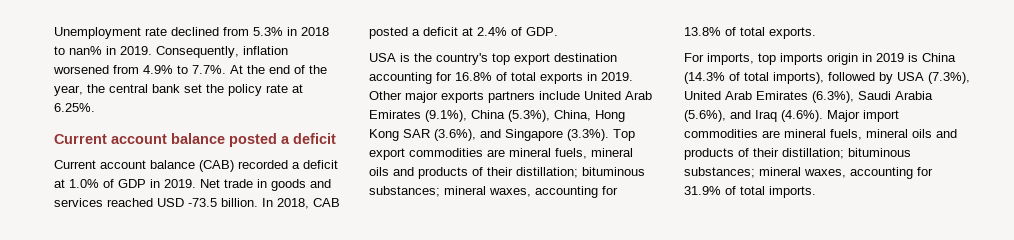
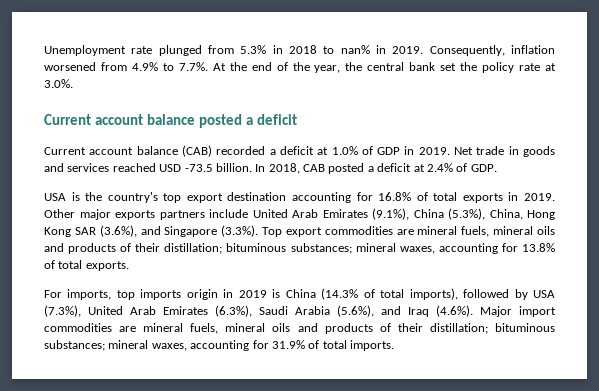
- Unemployment rate declined from 5.3% in 2018 to nan% in 2019.
+ Unemployment rate plunged from 5.3% in 2018 to nan% in 2019.
- Consequently, inflation worsened from 4.9% to 7.7%. At the end of the year, the central bank set the policy rate at 6.25%.
+ Consequently, inflation worsened from 4.9% to 7.7%. At the end of the year, the central bank set the policy rate at 3.0%.

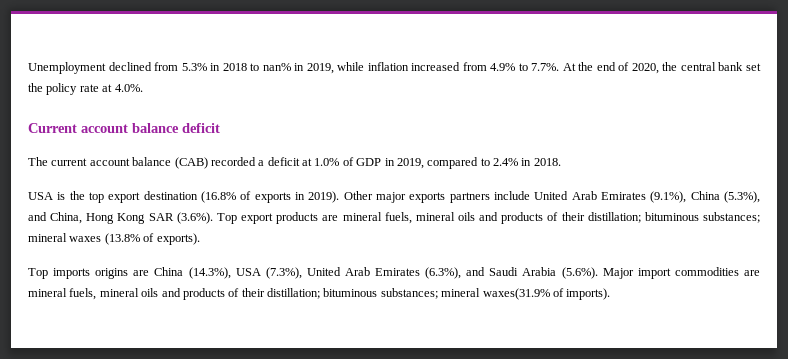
- Unemployment rate plunged from 5.3% in 2018 to nan% in 2019. Consequently, inflation worsened from 4.9% to 7.7%. At the end of the year, the central bank set the policy rate at 3.0%.
- Current account balance posted a deficit
+ Unemployment declined from 5.3% in 2018 to nan% in 2019, while inflation increased from 4.9% to 7.7%. At the end of 2020, the central bank set the policy rate at 4.0%.
+ Current account balance deficit
- Current account balance (CAB) recorded a deficit at 1.0% of GDP in 2019. Net trade in goods and services reached USD -73.5 billion. In 2018, CAB posted a deficit at 2.4% of GDP.
+ The current account balance (CAB) recorded a deficit at 1.0% of GDP in 2019, compared to 2.4% in 2018.
- USA is the country's top export destination accounting for 16.8% of total exports in 2019.
+ USA is the top export destination (16.8% of exports in 2019).
- Other major exports partners include United Arab Emirates (9.1%), China (5.3%), China, Hong Kong SAR (3.6%), and Singapore (3.3%). Top export commodities are mineral fuels, mineral oils and products of their distillation; bituminous substances; mineral waxes, accounting for 13.8% of total exports.
- For imports, top imports origin in 2019 is China (14.3% of total imports), followed by USA (7.3%), United Arab Emirates (6.3%), Saudi Arabia (5.6%), and Iraq (4.6%). Major import commodities are mineral fuels, mineral oils and products of their distillation; bituminous substances; mineral waxes, accounting for 31.9% of total imports.
+ Other major exports partners include United Arab Emirates (9.1%), China (5.3%), and China, Hong Kong SAR (3.6%). Top export products are mineral fuels, mineral oils and products of their distillation; bituminous substances; mineral waxes (13.8% of exports).
+ Top imports origins are China (14.3%), USA (7.3%), United Arab Emirates (6.3%), and Saudi Arabia (5.6%). Major import commodities are mineral fuels, mineral oils and products of their distillation; bituminous substances; mineral waxes(31.9% of imports).

